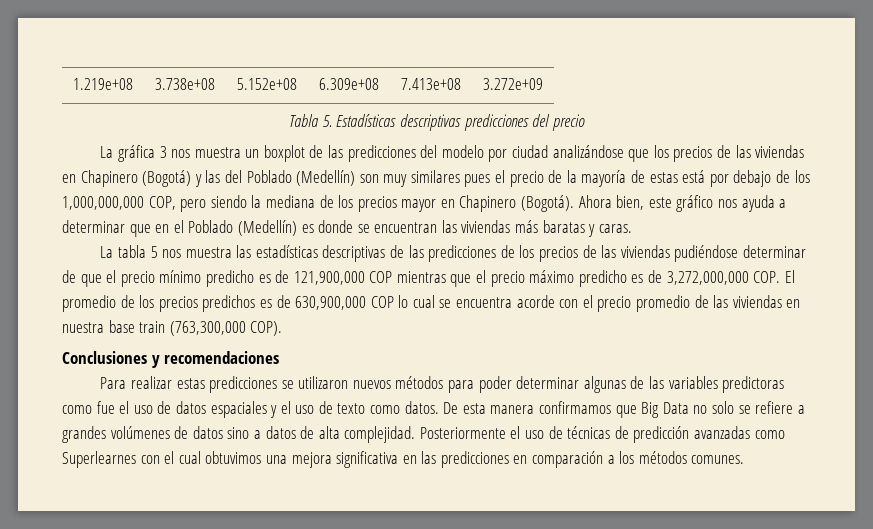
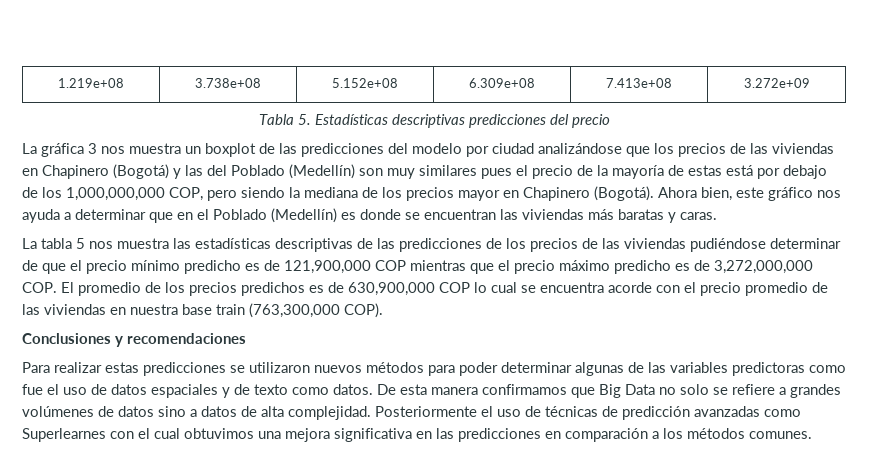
- Para realizar estas predicciones se utilizaron nuevos métodos para poder determinar algunas de las variables predictoras como fue el uso de datos espaciales y el uso de texto como datos.
+ Para realizar estas predicciones se utilizaron nuevos métodos para poder determinar algunas de las variables predictoras como fue el uso de datos espaciales y de texto como datos.

